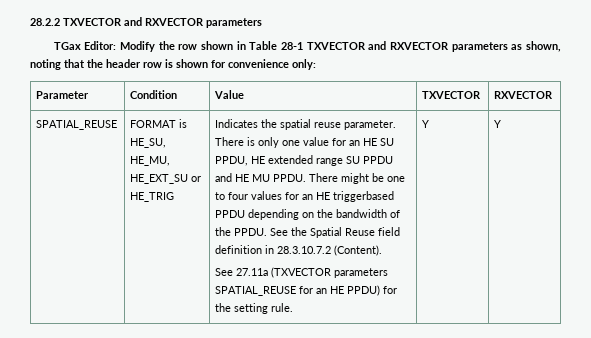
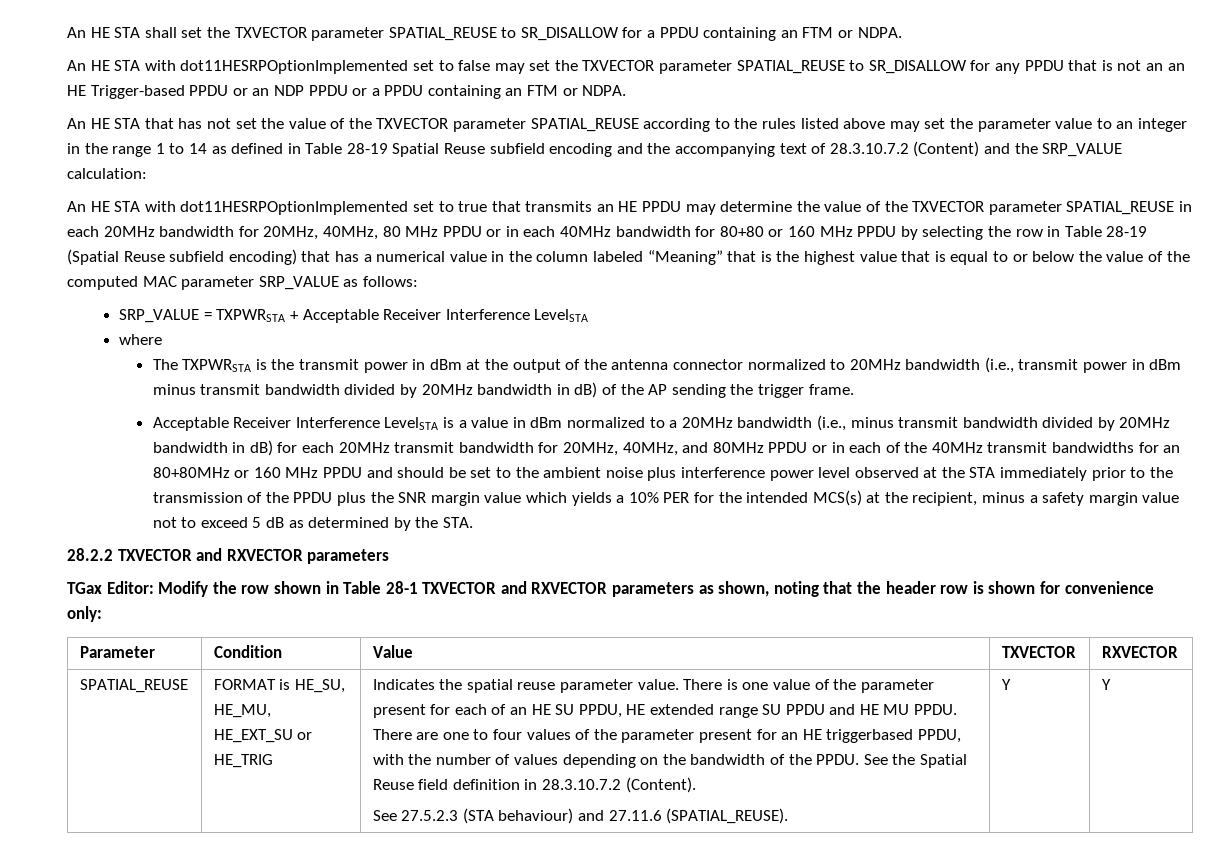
+ An HE STA shall set the TXVECTOR parameter SPATIAL_REUSE to SR_DISALLOW for a PPDU containing an FTM or NDPA.
+ An HE STA with dot11HESRPOptionImplemented set to false may set the TXVECTOR parameter SPATIAL_REUSE to SR_DISALLOW for any PPDU that is not an an HE Trigger-based PPDU or an NDP PPDU or a PPDU containing an FTM or NDPA.
+ An HE STA that has not set the value of the TXVECTOR parameter SPATIAL_REUSE according to the rules listed above may set the parameter value to an integer in the range 1 to 14 as defined in Table 28-19 Spatial Reuse subfield encoding and the accompanying text of 28.3.10.7.2 (Content) and the SRP_VALUE calculation:
+ An HE STA with dot11HESRPOptionImplemented set to true that transmits an HE PPDU may determine the value of the TXVECTOR parameter SPATIAL_REUSE in each 20MHz bandwidth for 20MHz, 40MHz, 80 MHz PPDU or in each 40MHz bandwidth for 80+80 or 160 MHz PPDU by selecting the row in Table 28-19 (Spatial Reuse subfield encoding) that has a numerical value in the column labeled “Meaning” that is the highest value that is equal to or below the value of the computed MAC parameter SRP_VALUE as follows:
+ SRP_VALUE = TXPWRSTA + Acceptable Receiver Interference LevelSTA
+ where
+ The TXPWRSTA is the transmit power in dBm at the output of the antenna connector normalized to 20MHz bandwidth (i.e., transmit power in dBm minus transmit bandwidth divided by 20MHz bandwidth in dB) of the AP sending the trigger frame.
+ Acceptable Receiver Interference LevelSTA is a value in dBm normalized to a 20MHz bandwidth (i.e., minus transmit bandwidth divided by 20MHz bandwidth in dB) for each 20MHz transmit bandwidth for 20MHz, 40MHz, and 80MHz PPDU or in each of the 40MHz transmit bandwidths for an 80+80MHz or 160 MHz PPDU and should be set to the ambient noise plus interference power level observed at the STA immediately prior to the transmission of the PPDU plus the SNR margin value which yields a 10% PER for the intended MCS(s) at the recipient, minus a safety margin value not to exceed 5 dB as determined by the STA.
- Indicates the spatial reuse parameter.
+ Indicates the spatial reuse parameter value.
- There is only one value for an HE SU PPDU, HE extended range SU PPDU and HE MU PPDU.
+ There is one value of the parameter present for each of an HE SU PPDU, HE extended range SU PPDU and HE MU PPDU.
- There might be one to four values for an HE triggerbased PPDU depending on the bandwidth of the PPDU.
+ There are one to four values of the parameter present for an HE triggerbased PPDU, with the number of values depending on the bandwidth of the PPDU.
- See 27.11a (TXVECTOR parameters SPATIAL_REUSE for an HE PPDU) for the setting rule.
+ See 27.5.2.3 (STA behaviour) and 27.11.6 (SPATIAL_REUSE).

